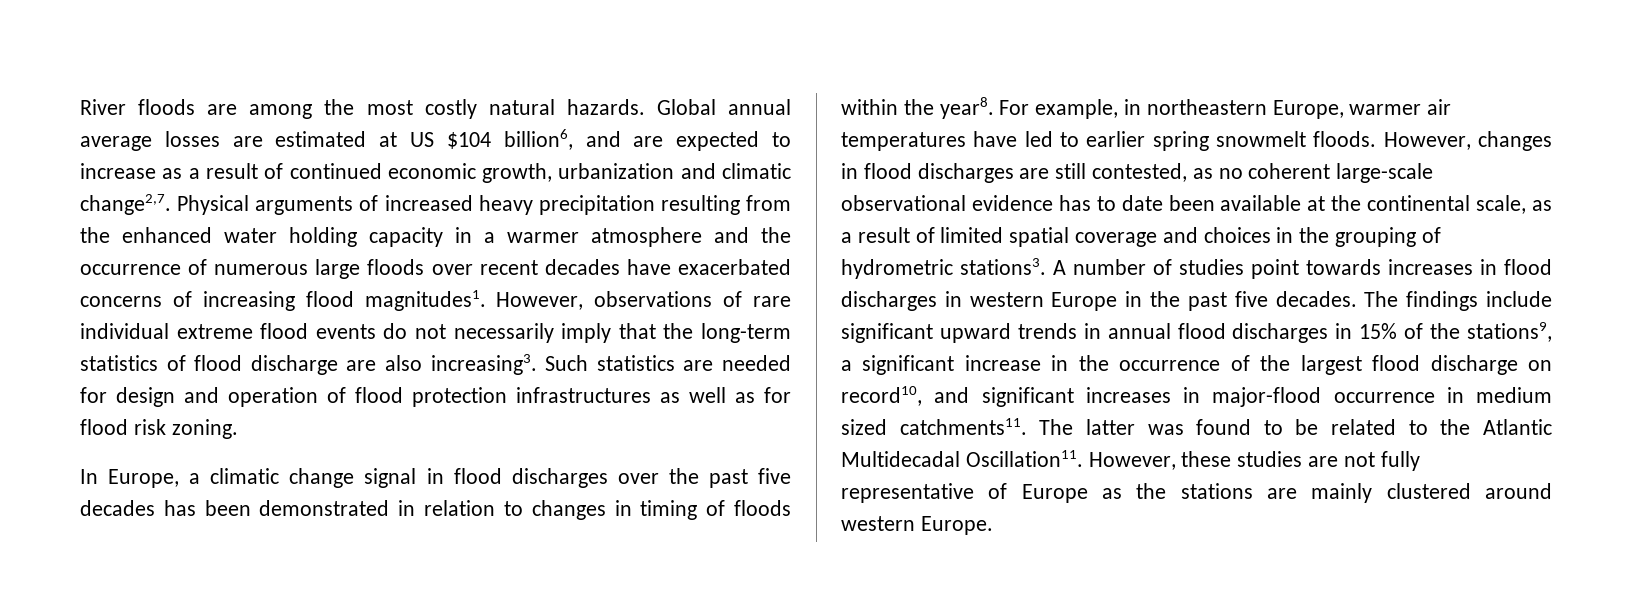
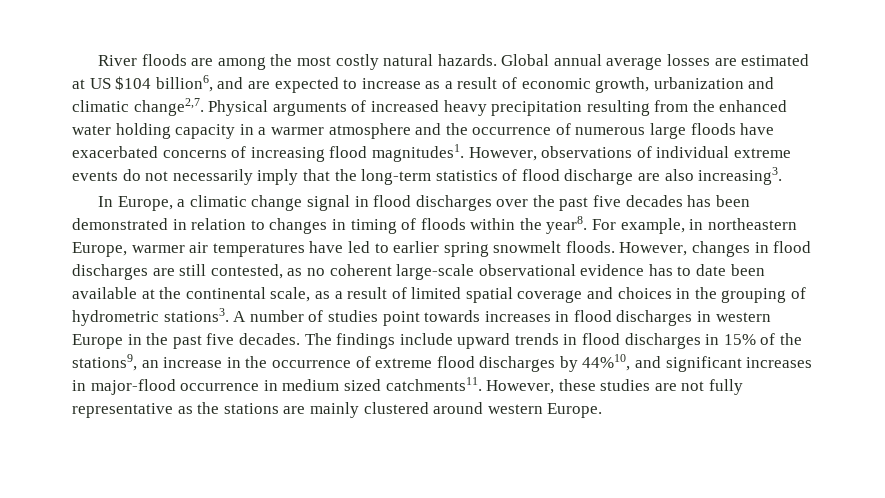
- Global annual average losses are estimated at US $104 billion6, and are expected to increase as a result of continued economic growth, urbanization and climatic change2,7.
+ Global annual average losses are estimated at US $104 billion6, and are expected to increase as a result of economic growth, urbanization and climatic change2,7.
- Physical arguments of increased heavy precipitation resulting from the enhanced water holding capacity in a warmer atmosphere and the occurrence of numerous large floods over recent decades have exacerbated concerns of increasing flood magnitudes1.
+ Physical arguments of increased heavy precipitation resulting from the enhanced water holding capacity in a warmer atmosphere and the occurrence of numerous large floods have exacerbated concerns of increasing flood magnitudes1.
- However, observations of rare individual extreme flood events do not necessarily imply that the long-term statistics of flood discharge are also increasing3. Such statistics are needed for design and operation of flood protection infrastructures as well as for flood risk zoning.
+ However, observations of individual extreme events do not necessarily imply that the long-term statistics of flood discharge are also increasing3.
- The findings include significant upward trends in annual flood discharges in 15% of the stations9, a significant increase in the occurrence of the largest flood discharge on record10, and significant increases in major-flood occurrence in medium sized catchments11.
+ The findings include upward trends in flood discharges in 15% of the stations9, an increase in the occurrence of extreme flood discharges by 44%10, and significant increases in major-flood occurrence in medium sized catchments11.
- The latter was found to be related to the Atlantic Multidecadal Oscillation11.
- However, these studies are not fully representative of Europe as the stations are mainly clustered around western Europe.
+ However, these studies are not fully representative as the stations are mainly clustered around western Europe.

